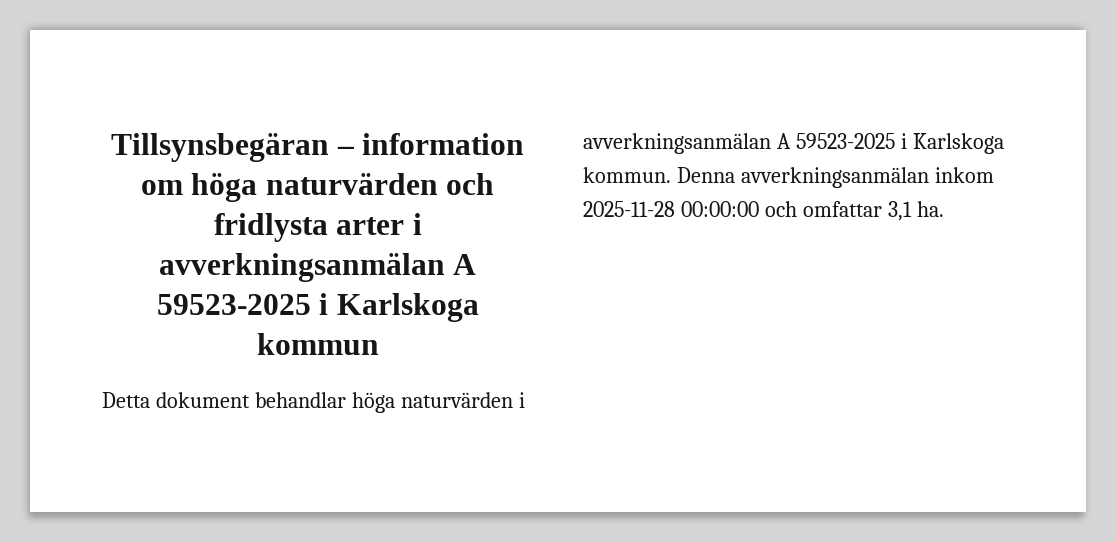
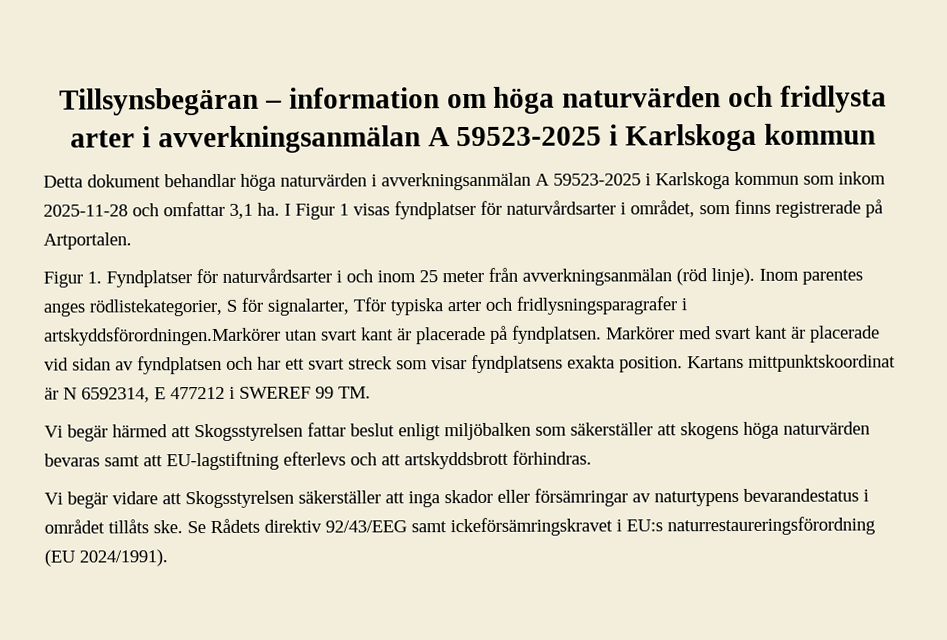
- Detta dokument behandlar höga naturvärden i avverkningsanmälan A 59523-2025 i Karlskoga kommun. Denna avverkningsanmälan inkom 2025-11-28 00:00:00 och omfattar 3,1 ha.
+ Detta dokument behandlar höga naturvärden i avverkningsanmälan A 59523-2025 i Karlskoga kommun som inkom 2025-11-28 och omfattar 3,1 ha.
+ I Figur 1 visas fyndplatser för naturvårdsarter i området, som finns registrerade på Artportalen.
+ Figur 1. Fyndplatser för naturvårdsarter i och inom 25 meter från avverkningsanmälan (röd linje). Inom parentes anges rödlistekategorier, S för signalarter, Tför typiska arter och fridlysningsparagrafer i artskyddsförordningen.Markörer utan svart kant är placerade på fyndplatsen. Markörer med svart kant är placerade vid sidan av fyndplatsen och har ett svart streck som visar fyndplatsens exakta position. Kartans mittpunktskoordinat är N 6592314, E 477212 i SWEREF 99 TM.
+ Vi begär härmed att Skogsstyrelsen fattar beslut enligt miljöbalken som säkerställer att skogens höga naturvärden bevaras samt att EU-lagstiftning efterlevs och att artskyddsbrott förhindras.
+ Vi begär vidare att Skogsstyrelsen säkerställer att inga skador eller försämringar av naturtypens bevarandestatus i området tillåts ske. Se Rådets direktiv 92/43/EEG samt ickeförsämringskravet i EU:s naturrestaureringsförordning (EU 2024/1991).

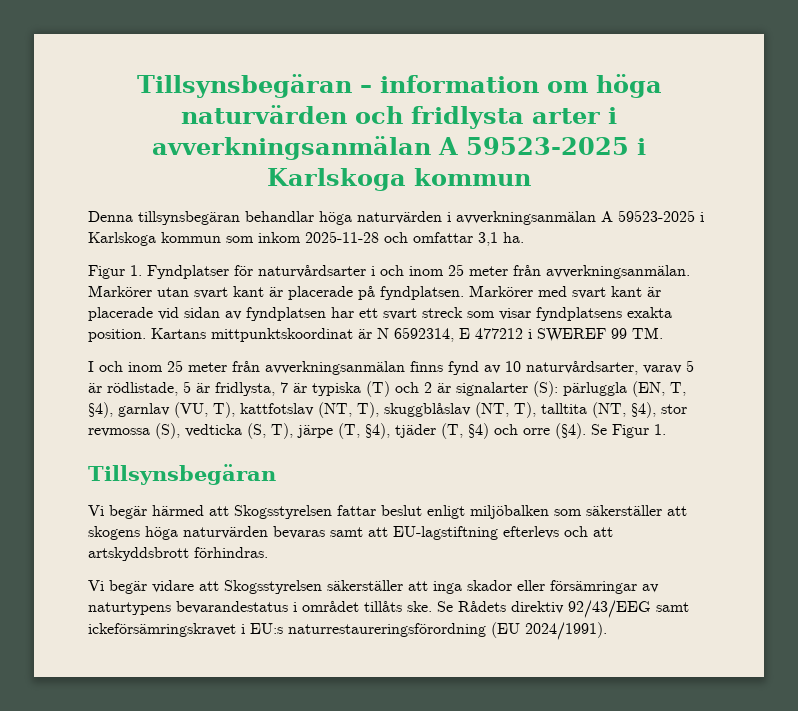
- Detta dokument behandlar höga naturvärden i avverkningsanmälan A 59523-2025 i Karlskoga kommun som inkom 2025-11-28 och omfattar 3,1 ha. I Figur 1 visas fyndplatser för naturvårdsarter i området, som finns registrerade på Artportalen.
+ Denna tillsynsbegäran behandlar höga naturvärden i avverkningsanmälan A 59523-2025 i Karlskoga kommun som inkom 2025-11-28 och omfattar 3,1 ha.
- Figur 1. Fyndplatser för naturvårdsarter i och inom 25 meter från avverkningsanmälan (röd linje). Inom parentes anges rödlistekategorier, S för signalarter, Tför typiska arter och fridlysningsparagrafer i artskyddsförordningen.Markörer utan svart kant är placerade på fyndplatsen.
+ Figur 1. Fyndplatser för naturvårdsarter i och inom 25 meter från avverkningsanmälan. Markörer utan svart kant är placerade på fyndplatsen.
- Markörer med svart kant är placerade vid sidan av fyndplatsen och har ett svart streck som visar fyndplatsens exakta position.
+ Markörer med svart kant är placerade vid sidan av fyndplatsen har ett svart streck som visar fyndplatsens exakta position.
+ I och inom 25 meter från avverkningsanmälan finns fynd av 10 naturvårdsarter, varav 5 är rödlistade, 5 är fridlysta, 7 är typiska (T) och 2 är signalarter (S): pärluggla (EN, T, §4), garnlav (VU, T), kattfotslav (NT, T), skuggblåslav (NT, T), talltita (NT, §4), stor revmossa (S), vedticka (S, T), järpe (T, §4), tjäder (T, §4) och orre (§4). Se Figur 1.
+ Tillsynsbegäran

